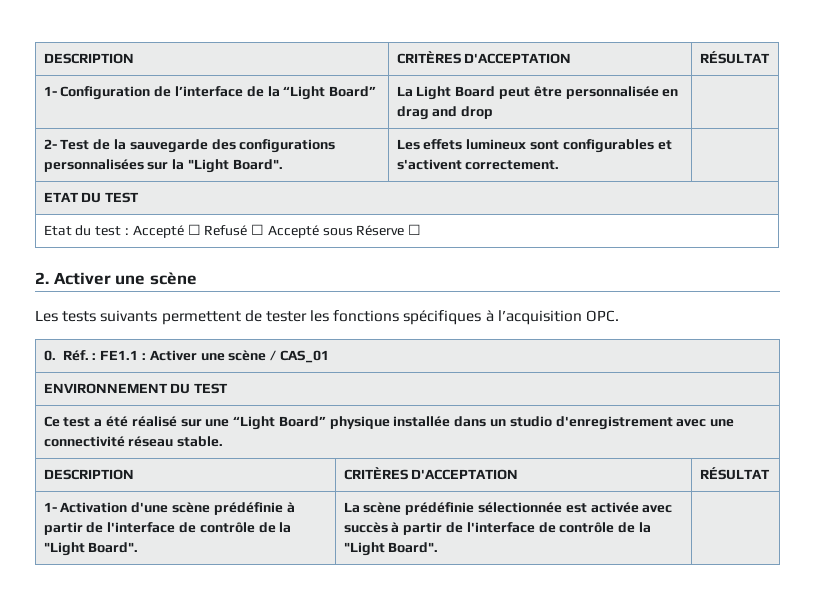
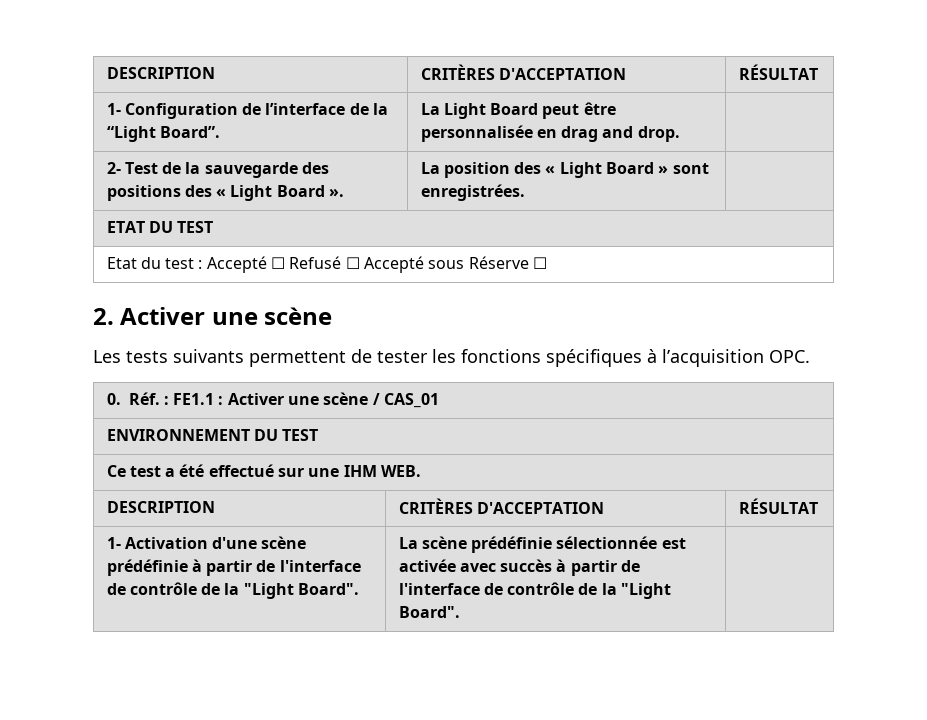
- 1- Configuration de l’interface de la “Light Board” | La Light Board peut être personnalisée en drag and drop |
+ 1- Configuration de l’interface de la “Light Board”. | La Light Board peut être personnalisée en drag and drop. |
- 2- Test de la sauvegarde des configurations personnalisées sur la "Light Board". | Les effets lumineux sont configurables et s'activent correctement. |
+ 2- Test de la sauvegarde des positions des « Light Board ». | La position des « Light Board » sont enregistrées. |
- Ce test a été réalisé sur une “Light Board” physique installée dans un studio d'enregistrement avec une connectivité réseau stable.
+ Ce test a été effectué sur une IHM WEB.

